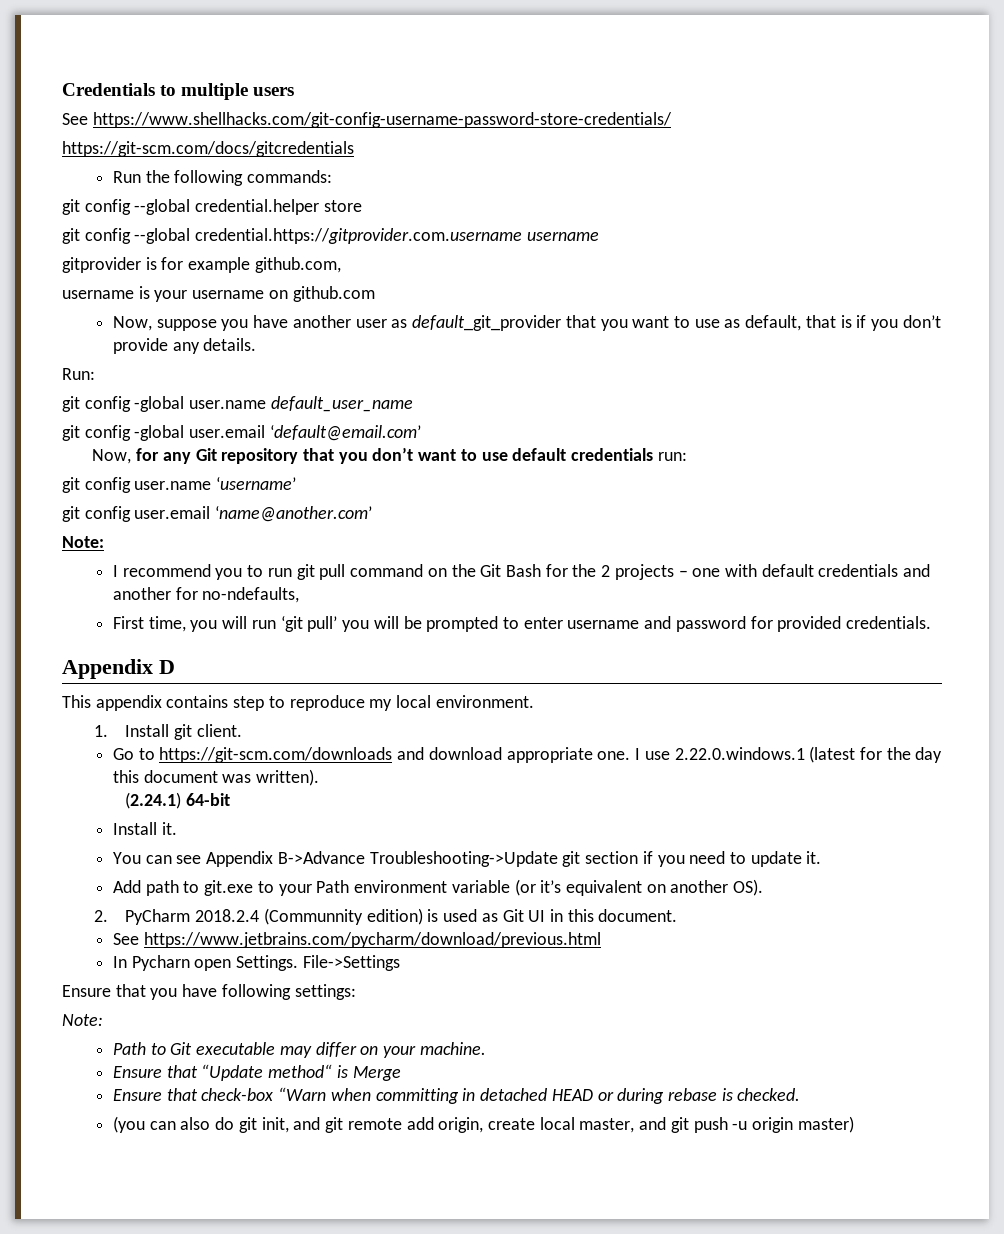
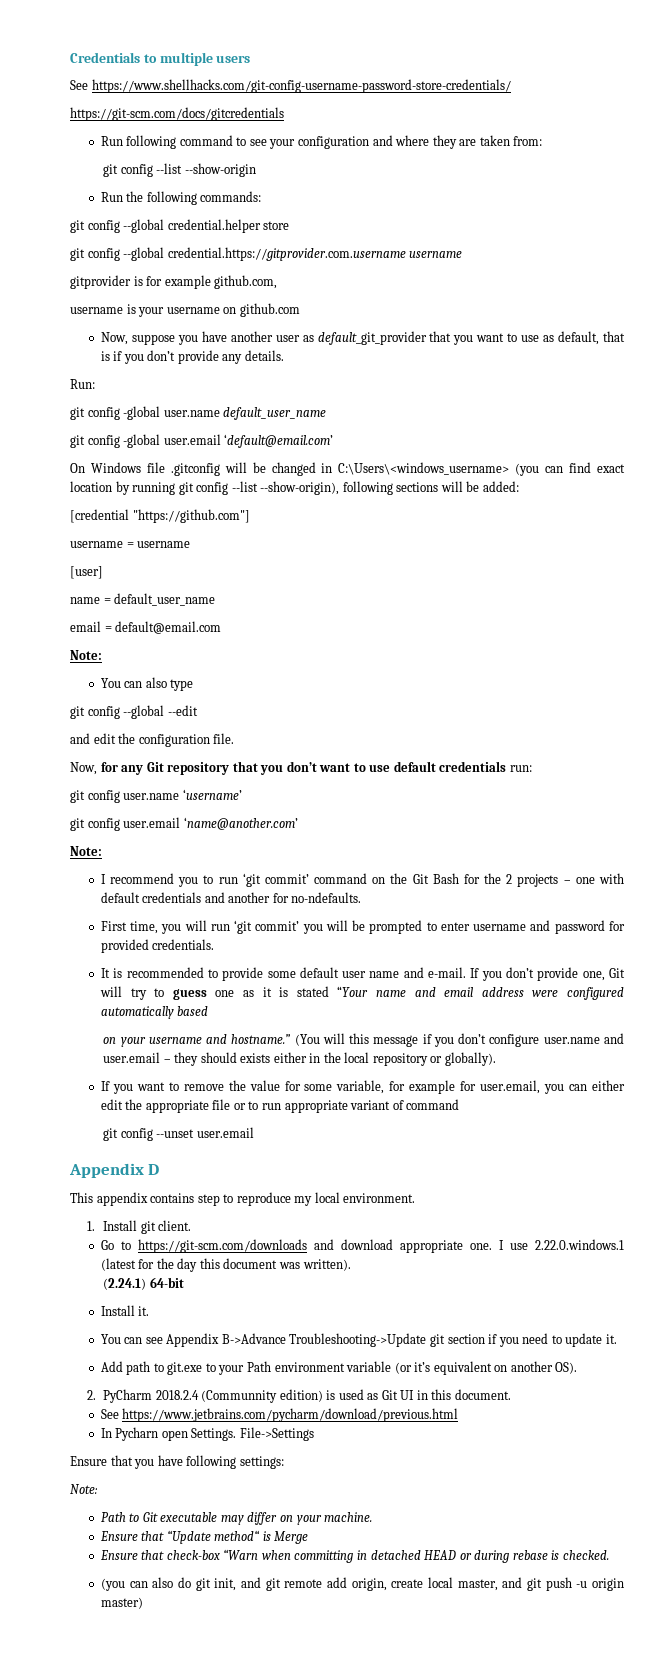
+ Run following command to see your configuration and where they are taken from:
+ git config --list --show-origin
+ On Windows file .gitconfig will be changed in C:\Users\<windows_username> (you can find exact location by running git config --list --show-origin), following sections will be added:
+ [credential "https://github.com"]
+ username = username
+ [user]
+ name = default_user_name
+ email = default@email.com
+ Note:
+ You can also type
+ git config --global --edit
+ and edit the configuration file.
- I recommend you to run git pull command on the Git Bash for the 2 projects – one with default credentials and another for no-ndefaults,
+ I recommend you to run ‘git commit’ command on the Git Bash for the 2 projects – one with default credentials and another for no-ndefaults.
- First time, you will run ‘git pull’ you will be prompted to enter username and password for provided credentials.
+ First time, you will run ‘git commit’ you will be prompted to enter username and password for provided credentials.
+ It is recommended to provide some default user name and e-mail. If you don’t provide one, Git will try to guess one as it is stated “Your name and email address were configured automatically based
+ on your username and hostname.” (You will this message if you don’t configure user.name and user.email – they should exists either in the local repository or globally).
+ If you want to remove the value for some variable, for example for user.email, you can either edit the appropriate file or to run appropriate variant of command
+ git config --unset user.email

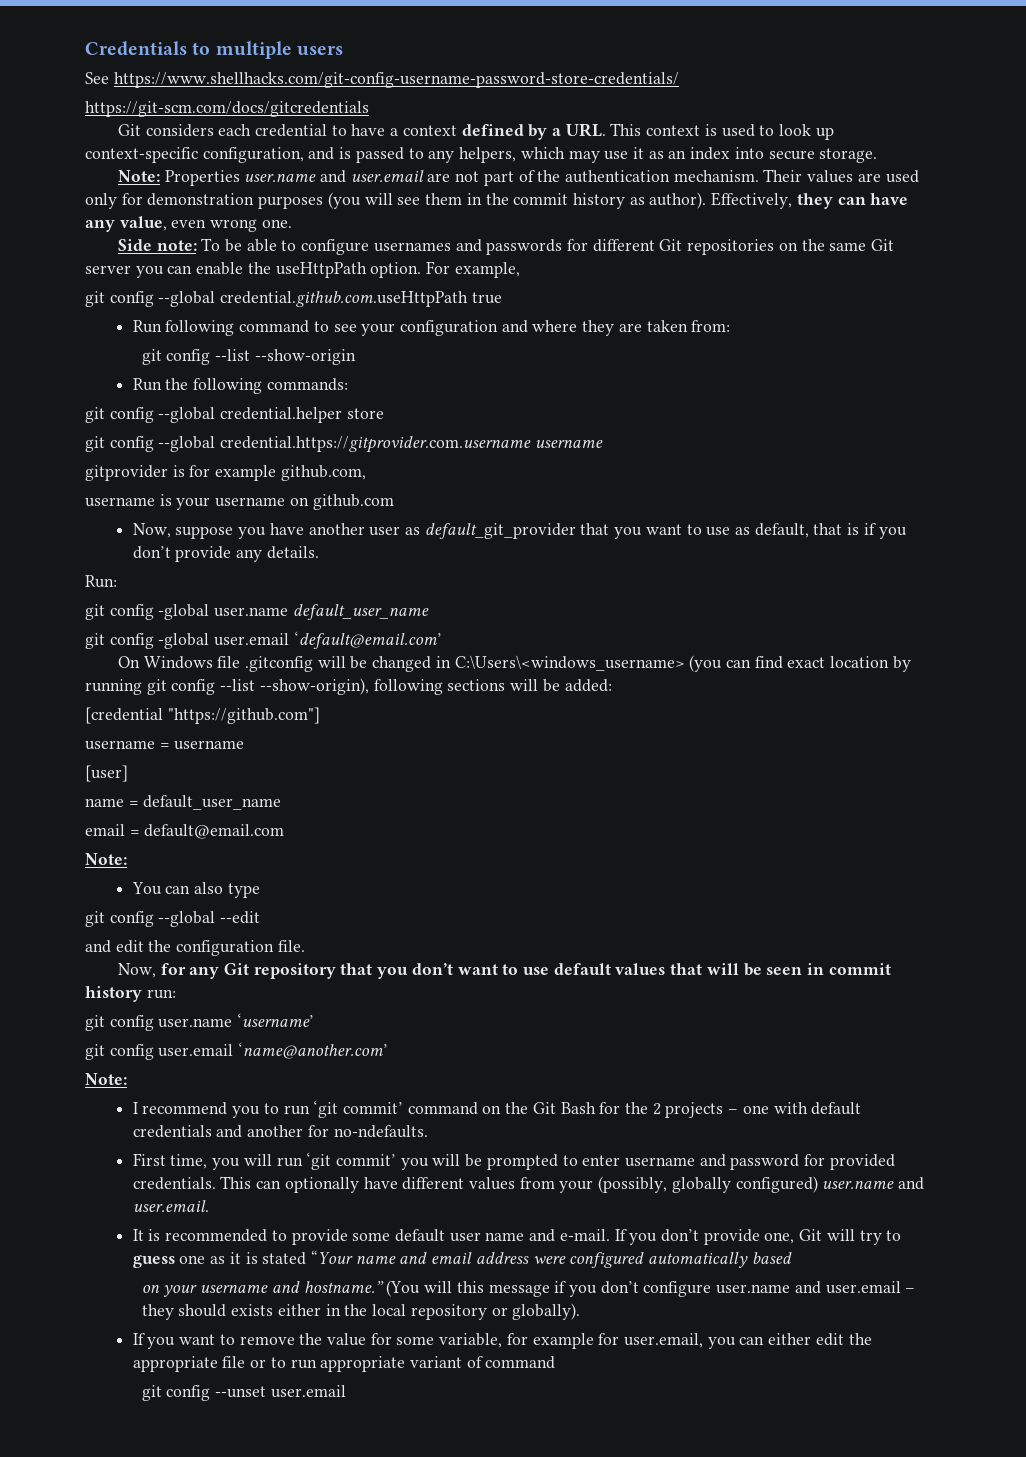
+ Git considers each credential to have a context defined by a URL. This context is used to look up context-specific configuration, and is passed to any helpers, which may use it as an index into secure storage.
+ Note: Properties user.name and user.email are not part of the authentication mechanism. Their values are used only for demonstration purposes (you will see them in the commit history as author). Effectively, they can have any value, even wrong one.
+ Side note: To be able to configure usernames and passwords for different Git repositories on the same Git server you can enable the useHttpPath option. For example,
+ git config --global credential.github.com.useHttpPath true
- Now, for any Git repository that you don’t want to use default credentials run:
+ Now, for any Git repository that you don’t want to use default values that will be seen in commit history run:
+ This can optionally have different values from your (possibly, globally configured) user.name and user.email.
- Appendix D
- This appendix contains step to reproduce my local environment.
- 1. Install git client.
- Go to https://git-scm.com/downloads and download appropriate one. I use 2.22.0.windows.1 (latest for the day this document was written).
- (2.24.1) 64-bit
- Install it.
- You can see Appendix B->Advance Troubleshooting->Update git section if you need to update it.
- Add path to git.exe to your Path environment variable (or it’s equivalent on another OS).
- 2. PyCharm 2018.2.4 (Communnity edition) is used as Git UI in this document.
- See https://www.jetbrains.com/pycharm/download/previous.html
- In Pycharn open Settings. File->Settings
- Ensure that you have following settings:
- Note:
- Path to Git executable may differ on your machine.
- Ensure that “Update method“ is Merge
- Ensure that check-box “Warn when committing in detached HEAD or during rebase is checked.
- (you can also do git init, and git remote add origin, create local master, and git push -u origin master)

